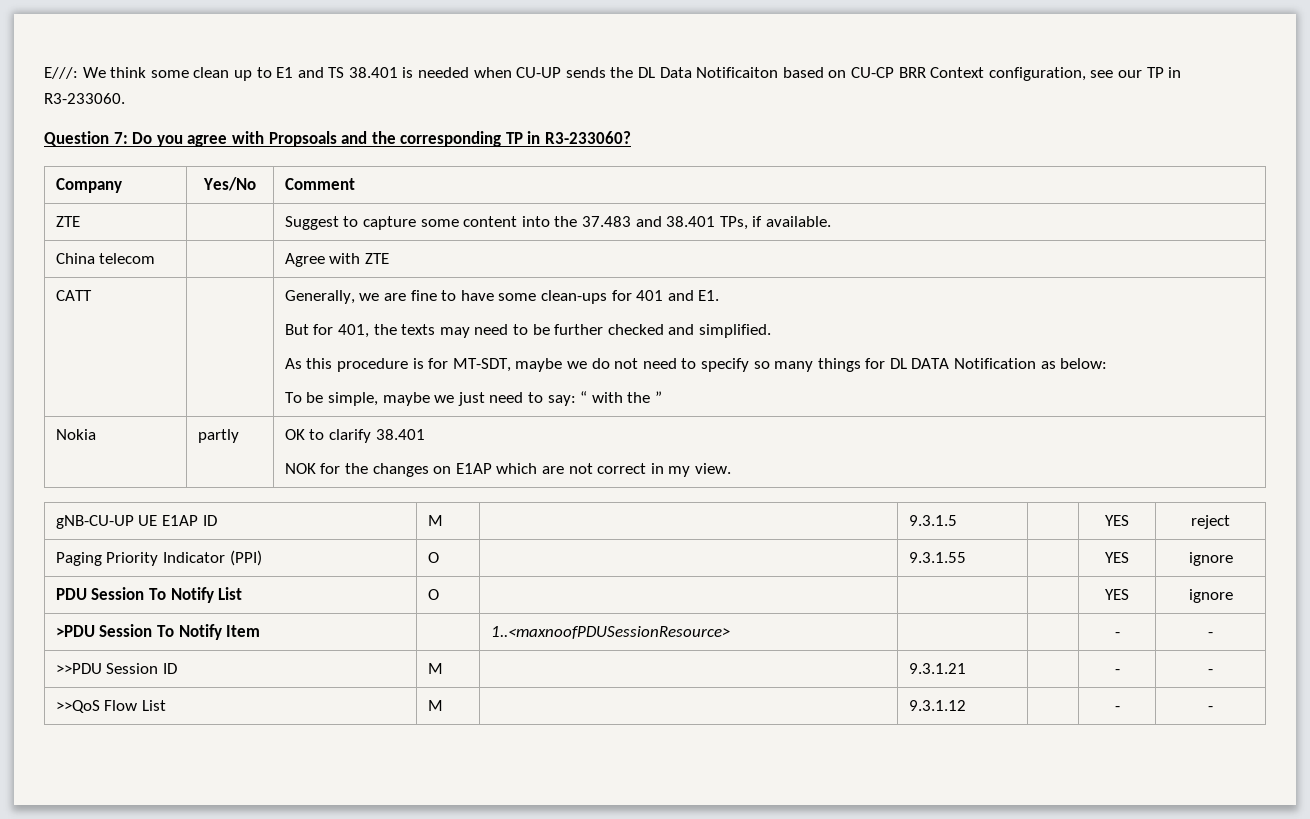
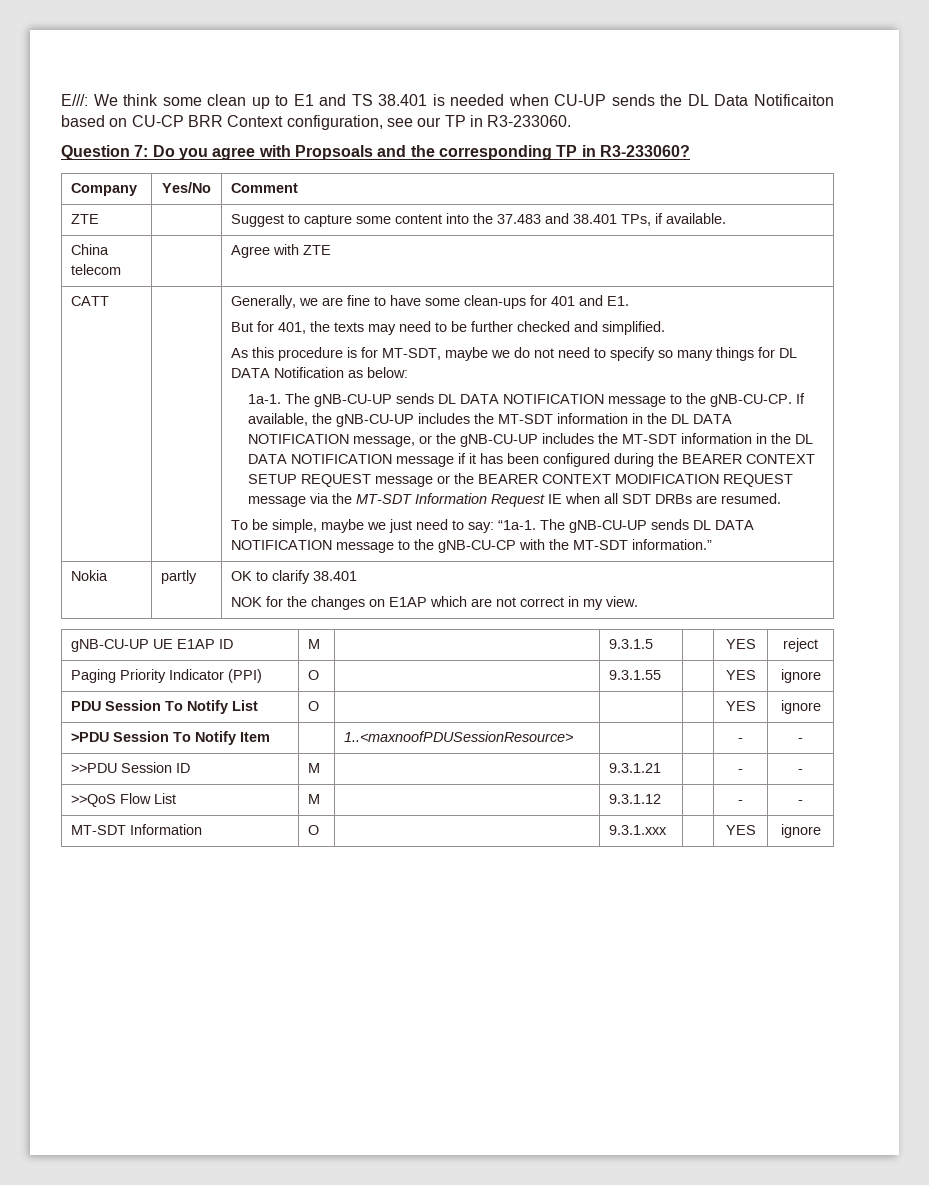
+ 1a-1. The gNB-CU-UP sends DL DATA NOTIFICATION message to the gNB-CU-CP. If available, the gNB-CU-UP includes the MT-SDT information in the DL DATA NOTIFICATION message, or the gNB-CU-UP includes the MT-SDT information in the DL DATA NOTIFICATION message if it has been configured during the BEARER CONTEXT SETUP REQUEST message or the BEARER CONTEXT MODIFICATION REQUEST message via the MT-SDT Information Request IE when all SDT DRBs are resumed.
- To be simple, maybe we just need to say: “ with the ”
+ To be simple, maybe we just need to say: “1a-1. The gNB-CU-UP sends DL DATA NOTIFICATION message to the gNB-CU-CP with the MT-SDT information.”
+ MT-SDT Information | O | | 9.3.1.xxx | | YES | ignore

